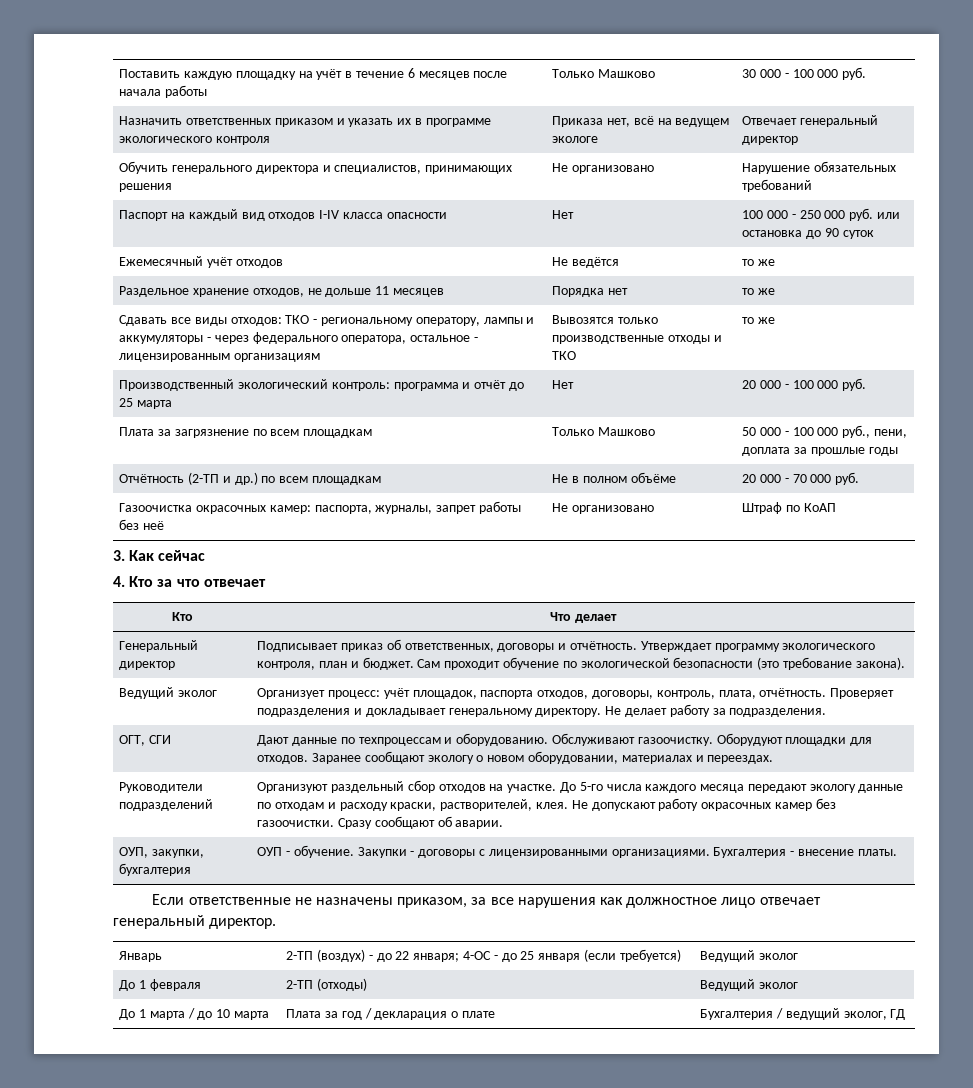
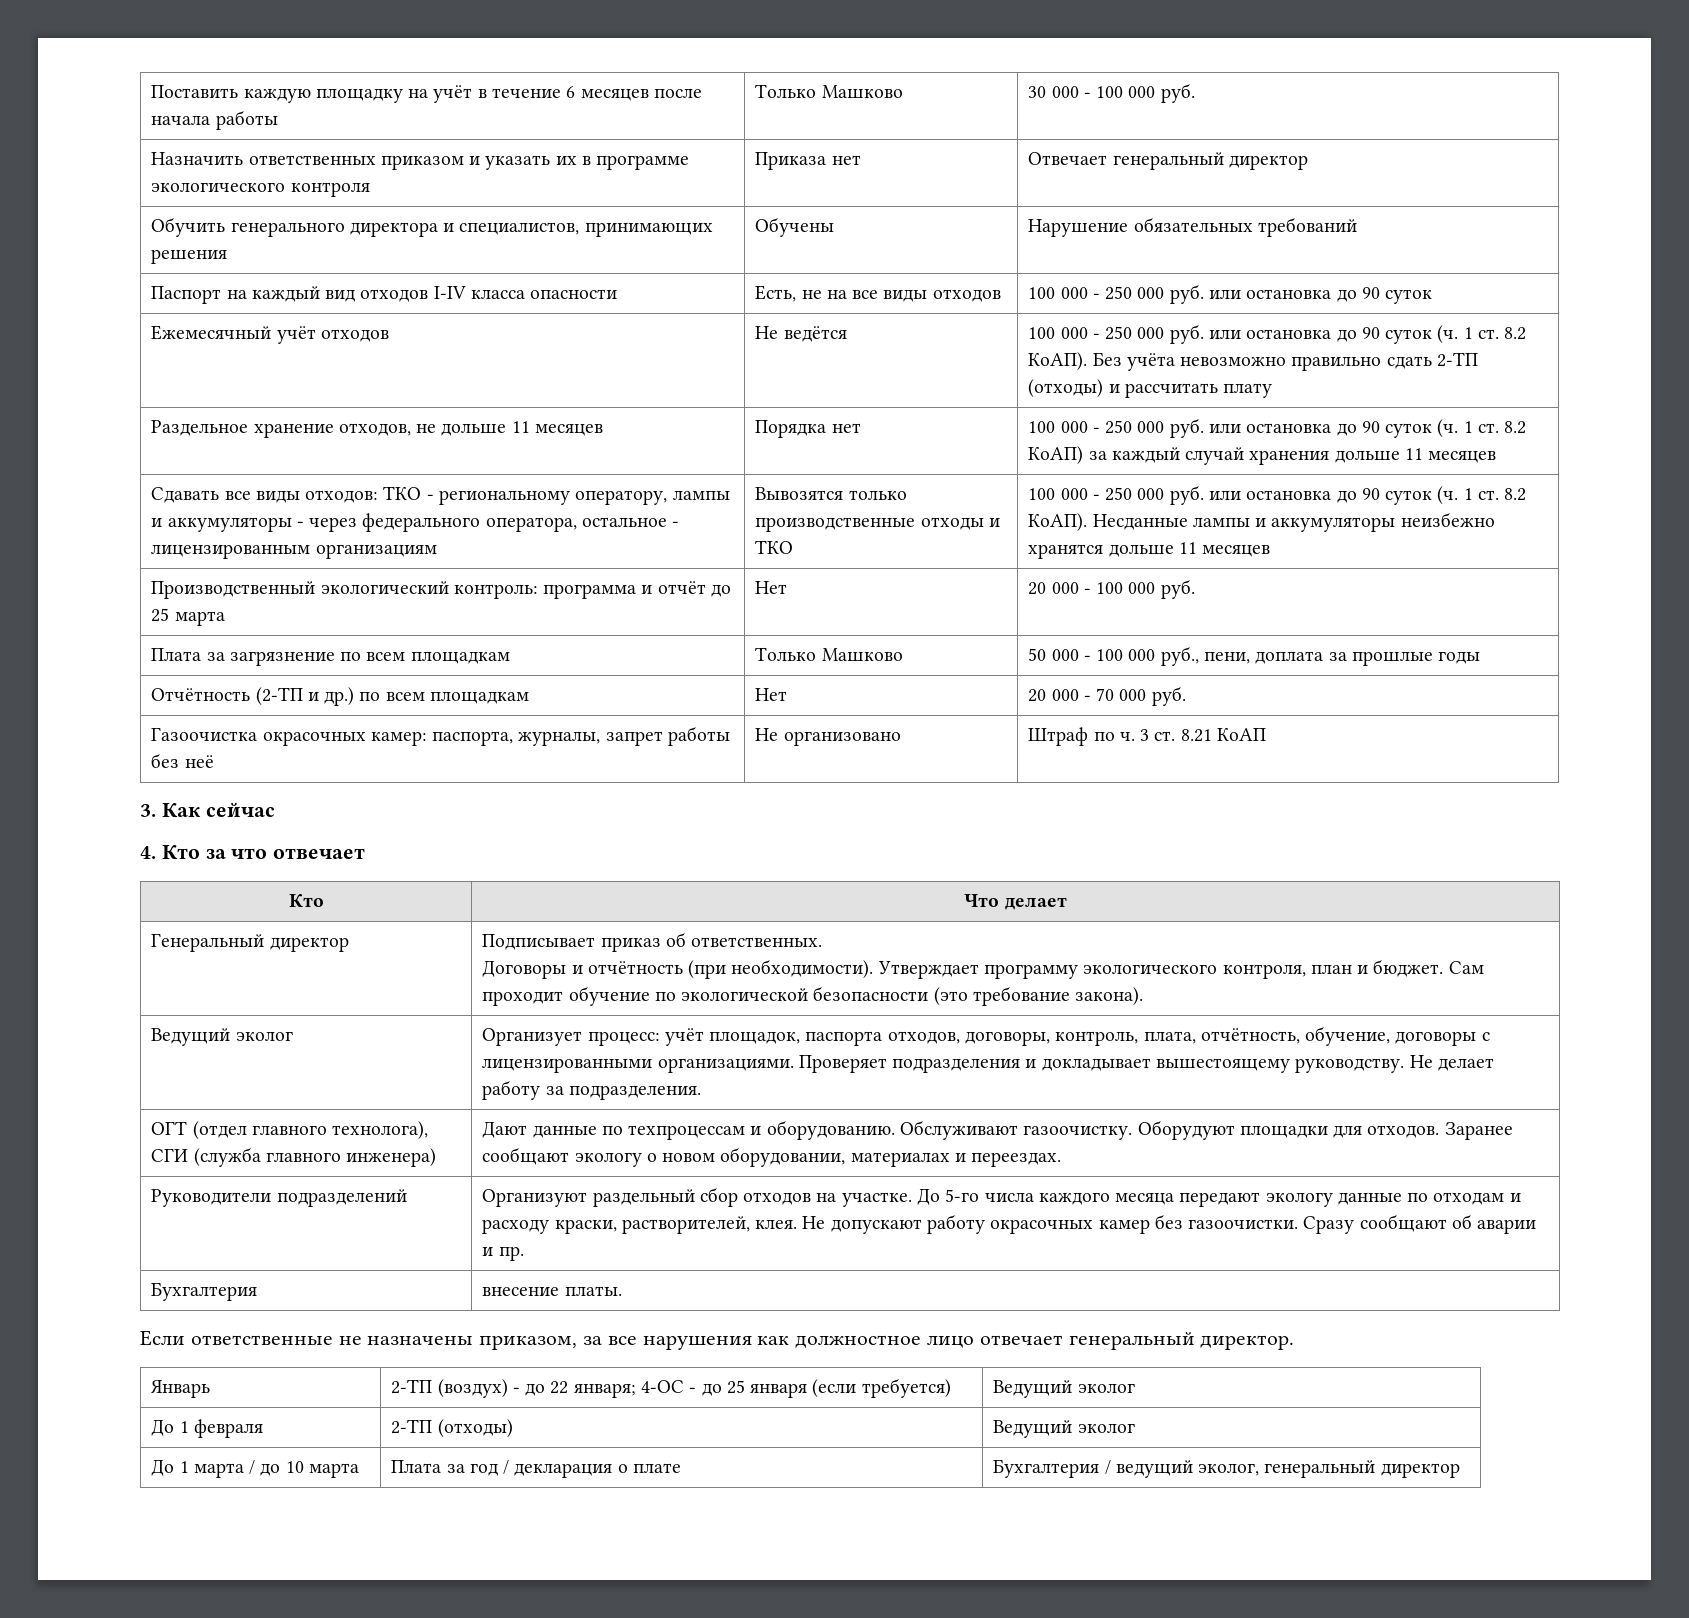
- Назначить ответственных приказом и указать их в программе экологического контроля | Приказа нет, всё на ведущем экологе | Отвечает генеральный директор
+ Назначить ответственных приказом и указать их в программе экологического контроля | Приказа нет | Отвечает генеральный директор
- Обучить генерального директора и специалистов, принимающих решения | Не организовано | Нарушение обязательных требований
+ Обучить генерального директора и специалистов, принимающих решения | Обучены | Нарушение обязательных требований
- Паспорт на каждый вид отходов I-IV класса опасности | Нет | 100 000 - 250 000 руб. или остановка до 90 суток
+ Паспорт на каждый вид отходов I-IV класса опасности | Есть, не на все виды отходов | 100 000 - 250 000 руб. или остановка до 90 суток
- Ежемесячный учёт отходов | Не ведётся | то же
+ Ежемесячный учёт отходов | Не ведётся | 100 000 - 250 000 руб. или остановка до 90 суток (ч. 1 ст. 8.2 КоАП). Без учёта невозможно правильно сдать 2-ТП (отходы) и рассчитать плату
- Раздельное хранение отходов, не дольше 11 месяцев | Порядка нет | то же
+ Раздельное хранение отходов, не дольше 11 месяцев | Порядка нет | 100 000 - 250 000 руб. или остановка до 90 суток (ч. 1 ст. 8.2 КоАП) за каждый случай хранения дольше 11 месяцев
- Вывозятся только производственные отходы и ТКО | то же
+ Вывозятся только производственные отходы и ТКО | 100 000 - 250 000 руб. или остановка до 90 суток (ч. 1 ст. 8.2 КоАП). Несданные лампы и аккумуляторы неизбежно хранятся дольше 11 месяцев
- Отчётность (2-ТП и др.) по всем площадкам | Не в полном объёме | 20 000 - 70 000 руб.
+ Отчётность (2-ТП и др.) по всем площадкам | Нет | 20 000 - 70 000 руб.
- Газоочистка окрасочных камер: паспорта, журналы, запрет работы без неё | Не организовано | Штраф по КоАП
+ Газоочистка окрасочных камер: паспорта, журналы, запрет работы без неё | Не организовано | Штраф по ч. 3 ст. 8.21 КоАП
- Генеральный директор | Подписывает приказ об ответственных, договоры и отчётность. Утверждает программу экологического контроля, план и бюджет. Сам проходит обучение по экологической безопасности (это требование закона).
+ Генеральный директор | Подписывает приказ об ответственных.
+ Договоры и отчётность (при необходимости). Утверждает программу экологического контроля, план и бюджет. Сам проходит обучение по экологической безопасности (это требование закона).
- Ведущий эколог | Организует процесс: учёт площадок, паспорта отходов, договоры, контроль, плата, отчётность. Проверяет подразделения и докладывает генеральному директору. Не делает работу за подразделения.
+ Ведущий эколог | Организует процесс: учёт площадок, паспорта отходов, договоры, контроль, плата, отчётность, обучение, договоры с лицензированными организациями. Проверяет подразделения и докладывает вышестоящему руководству. Не делает работу за подразделения.
- ОГТ, СГИ | Дают данные по техпроцессам и оборудованию. Обслуживают газоочистку. Оборудуют площадки для отходов. Заранее сообщают экологу о новом оборудовании, материалах и переездах.
+ ОГТ (отдел главного технолога), СГИ (служба главного инженера) | Дают данные по техпроцессам и оборудованию. Обслуживают газоочистку. Оборудуют площадки для отходов. Заранее сообщают экологу о новом оборудовании, материалах и переездах.
- Руководители подразделений | Организуют раздельный сбор отходов на участке. До 5-го числа каждого месяца передают экологу данные по отходам и расходу краски, растворителей, клея. Не допускают работу окрасочных камер без газоочистки. Сразу сообщают об аварии.
- ОУП, закупки, бухгалтерия | ОУП - обучение. Закупки - договоры с лицензированными организациями. Бухгалтерия - внесение платы.
+ Руководители подразделений | Организуют раздельный сбор отходов на участке. До 5-го числа каждого месяца передают экологу данные по отходам и расходу краски, растворителей, клея. Не допускают работу окрасочных камер без газоочистки. Сразу сообщают об аварии и пр.
+ Бухгалтерия | внесение платы.
- До 1 марта / до 10 марта | Плата за год / декларация о плате | Бухгалтерия / ведущий эколог, ГД
+ До 1 марта / до 10 марта | Плата за год / декларация о плате | Бухгалтерия / ведущий эколог, генеральный директор

